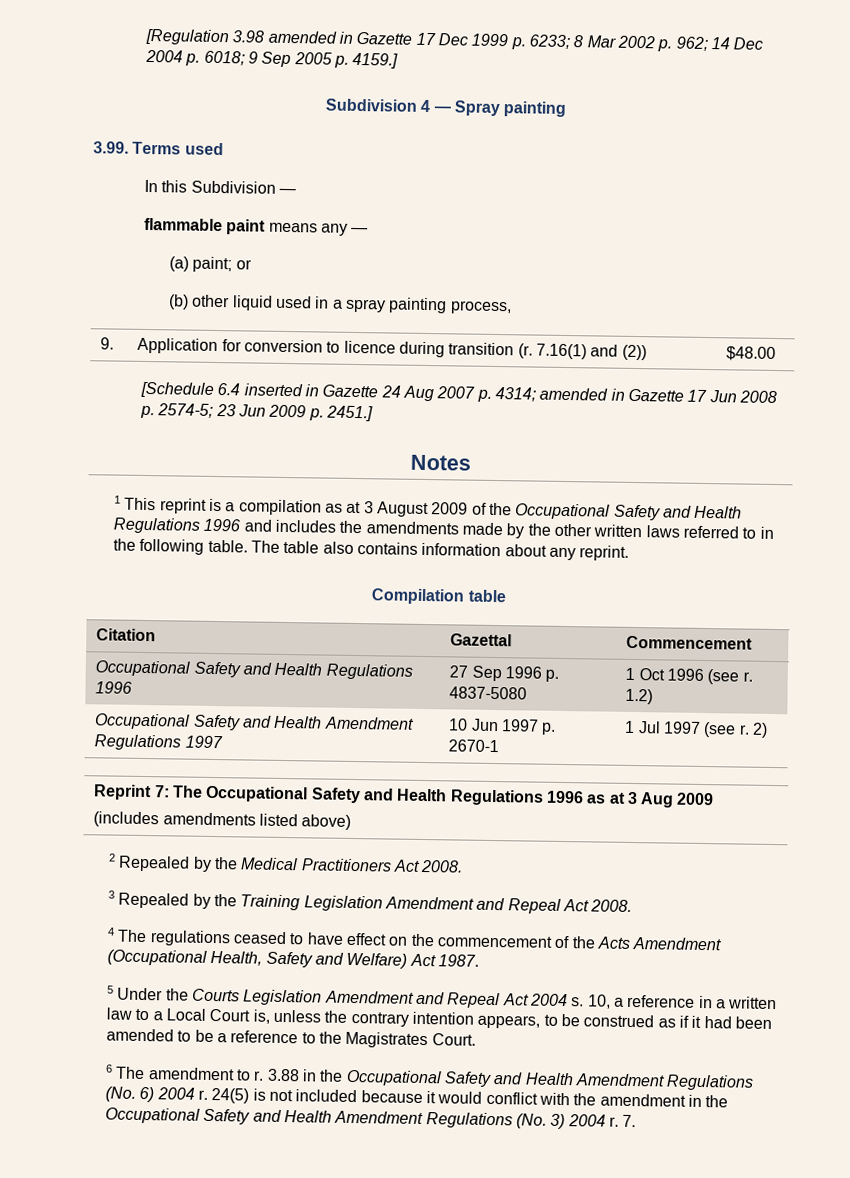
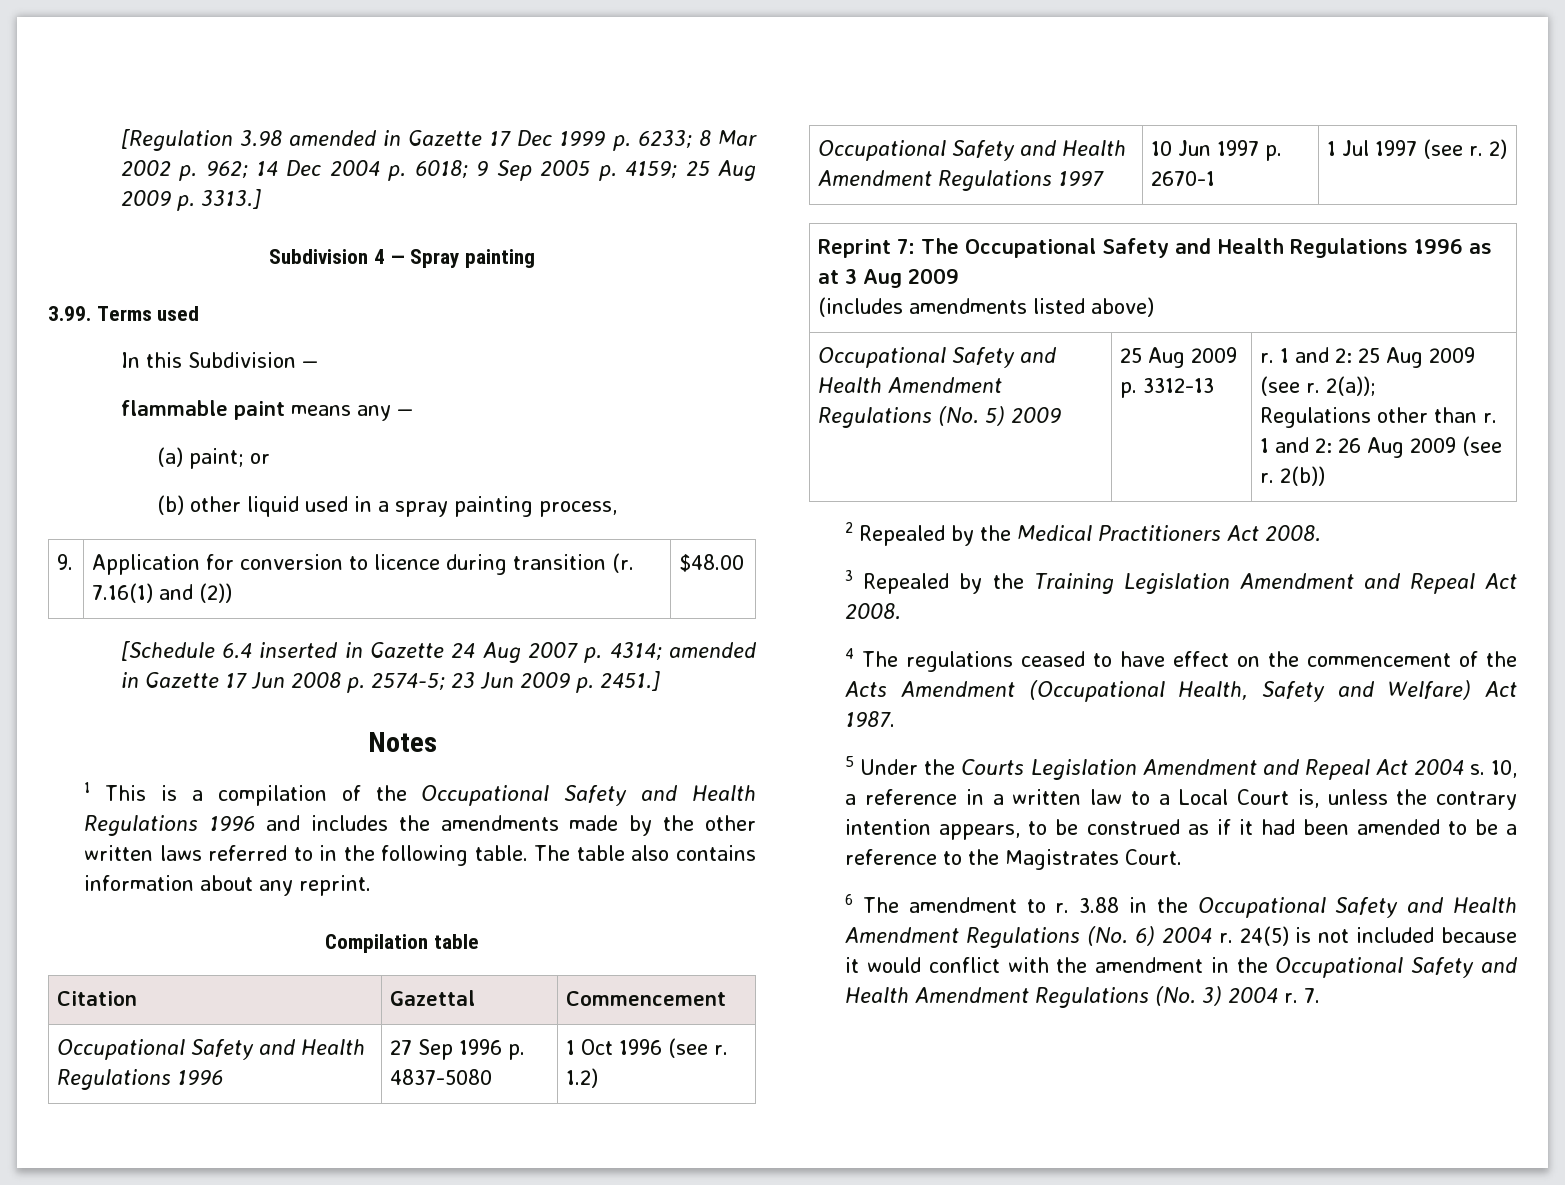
- [Regulation 3.98 amended in Gazette 17 Dec 1999 p. 6233; 8 Mar 2002 p. 962; 14 Dec 2004 p. 6018; 9 Sep 2005 p. 4159.]
+ [Regulation 3.98 amended in Gazette 17 Dec 1999 p. 6233; 8 Mar 2002 p. 962; 14 Dec 2004 p. 6018; 9 Sep 2005 p. 4159; 25 Aug 2009 p. 3313.]
- 1 This reprint is a compilation as at 3 August 2009 of the Occupational Safety and Health Regulations 1996 and includes the amendments made by the other written laws referred to in the following table.
+ 1 This is a compilation of the Occupational Safety and Health Regulations 1996 and includes the amendments made by the other written laws referred to in the following table.
+ Occupational Safety and Health Amendment Regulations (No. 5) 2009 | 25 Aug 2009 p. 3312-13 | r. 1 and 2: 25 Aug 2009 (see r. 2(a));
+ Regulations other than r. 1 and 2: 26 Aug 2009 (see r. 2(b))

